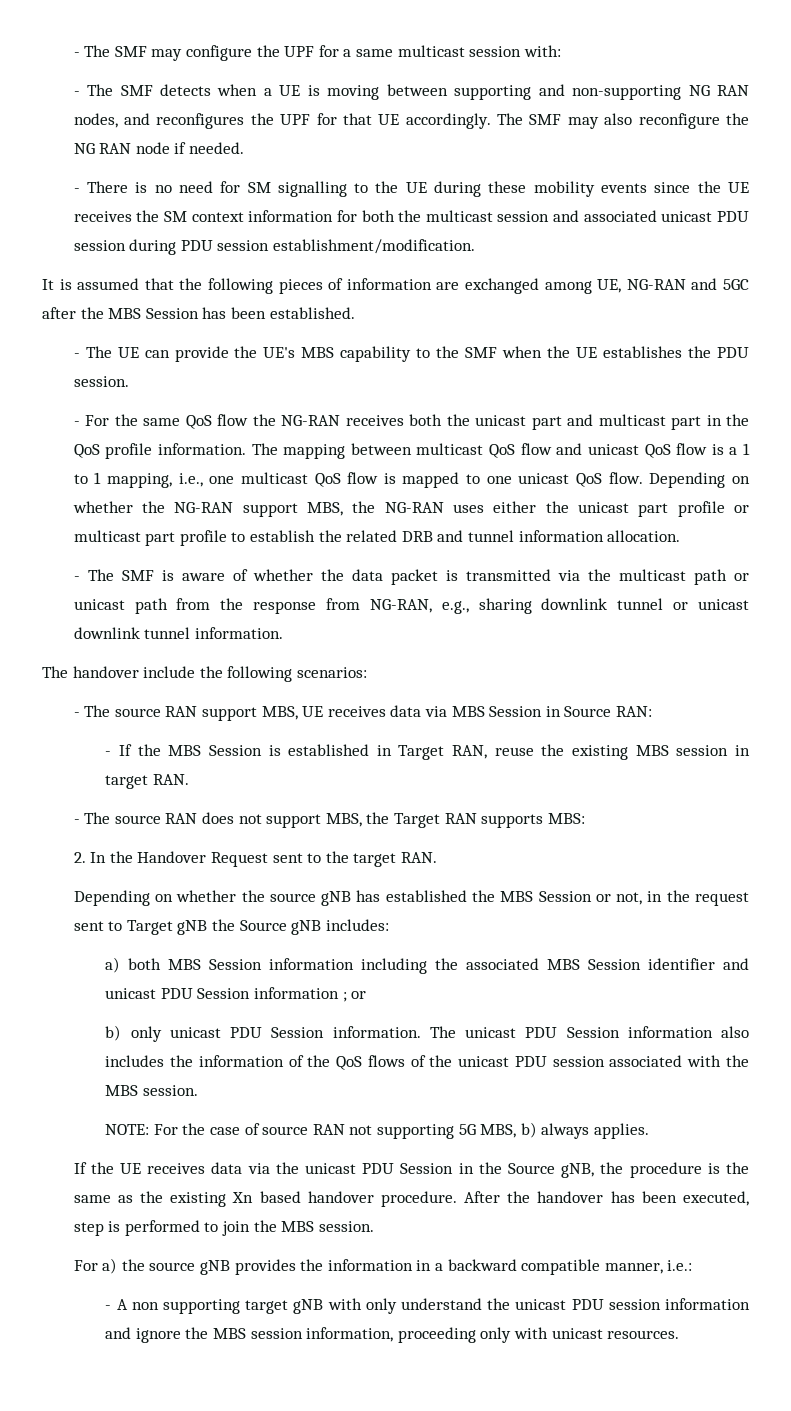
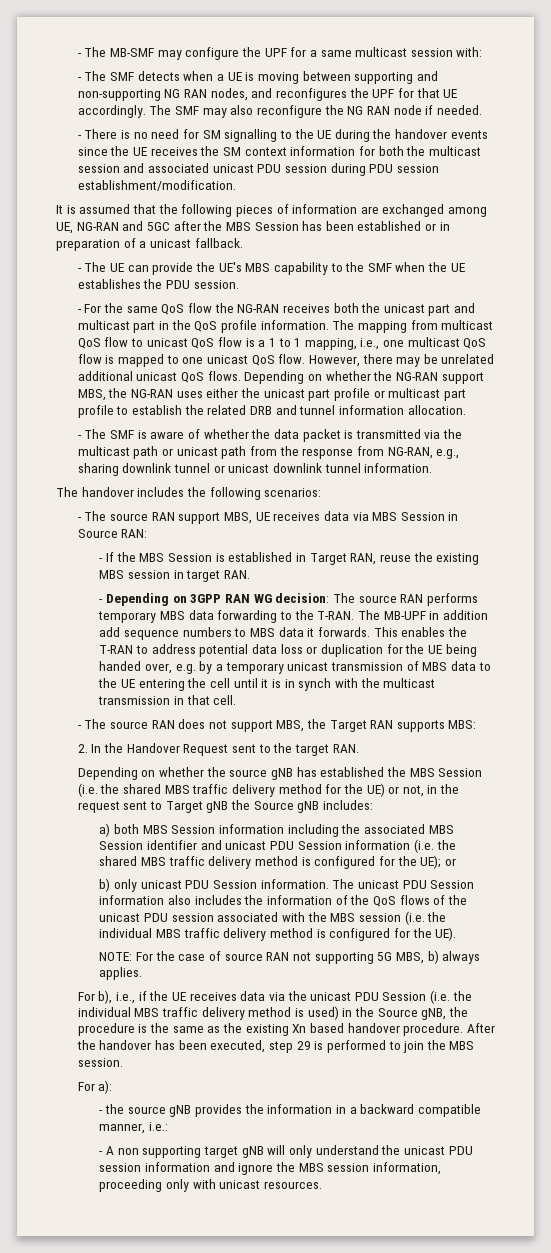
- - The SMF may configure the UPF for a same multicast session with:
+ - The MB-SMF may configure the UPF for a same multicast session with:
- - There is no need for SM signalling to the UE during these mobility events since the UE receives the SM context information for both the multicast session and associated unicast PDU session during PDU session establishment/modification.
+ - There is no need for SM signalling to the UE during the handover events since the UE receives the SM context information for both the multicast session and associated unicast PDU session during PDU session establishment/modification.
- It is assumed that the following pieces of information are exchanged among UE, NG-RAN and 5GC after the MBS Session has been established.
+ It is assumed that the following pieces of information are exchanged among UE, NG-RAN and 5GC after the MBS Session has been established or in preparation of a unicast fallback.
- The mapping between multicast QoS flow and unicast QoS flow is a 1 to 1 mapping, i.e., one multicast QoS flow is mapped to one unicast QoS flow.
+ The mapping from multicast QoS flow to unicast QoS flow is a 1 to 1 mapping, i.e., one multicast QoS flow is mapped to one unicast QoS flow.
+ However, there may be unrelated additional unicast QoS flows.
- The handover include the following scenarios:
+ The handover includes the following scenarios:
+ - Depending on 3GPP RAN WG decision: The source RAN performs temporary MBS data forwarding to the T-RAN. The MB-UPF in addition add sequence numbers to MBS data it forwards. This enables the T-RAN to address potential data loss or duplication for the UE being handed over, e.g. by a temporary unicast transmission of MBS data to the UE entering the cell until it is in synch with the multicast transmission in that cell.
- Depending on whether the source gNB has established the MBS Session or not, in the request sent to Target gNB the Source gNB includes:
+ Depending on whether the source gNB has established the MBS Session (i.e. the shared MBS traffic delivery method for the UE) or not, in the request sent to Target gNB the Source gNB includes:
- a) both MBS Session information including the associated MBS Session identifier and unicast PDU Session information ; or
+ a) both MBS Session information including the associated MBS Session identifier and unicast PDU Session information (i.e. the shared MBS traffic delivery method is configured for the UE); or
- The unicast PDU Session information also includes the information of the QoS flows of the unicast PDU session associated with the MBS session.
+ The unicast PDU Session information also includes the information of the QoS flows of the unicast PDU session associated with the MBS session (i.e. the individual MBS traffic delivery method is configured for the UE).
- If the UE receives data via the unicast PDU Session in the Source gNB, the procedure is the same as the existing Xn based handover procedure.
+ For b), i.e., if the UE receives data via the unicast PDU Session (i.e. the individual MBS traffic delivery method is used) in the Source gNB, the procedure is the same as the existing Xn based handover procedure.
- After the handover has been executed, step is performed to join the MBS session.
+ After the handover has been executed, step 29 is performed to join the MBS session.
- For a) the source gNB provides the information in a backward compatible manner, i.e.:
+ For a):
+ - the source gNB provides the information in a backward compatible manner, i.e.:
- - A non supporting target gNB with only understand the unicast PDU session information and ignore the MBS session information, proceeding only with unicast resources.
+ - A non supporting target gNB will only understand the unicast PDU session information and ignore the MBS session information, proceeding only with unicast resources.

